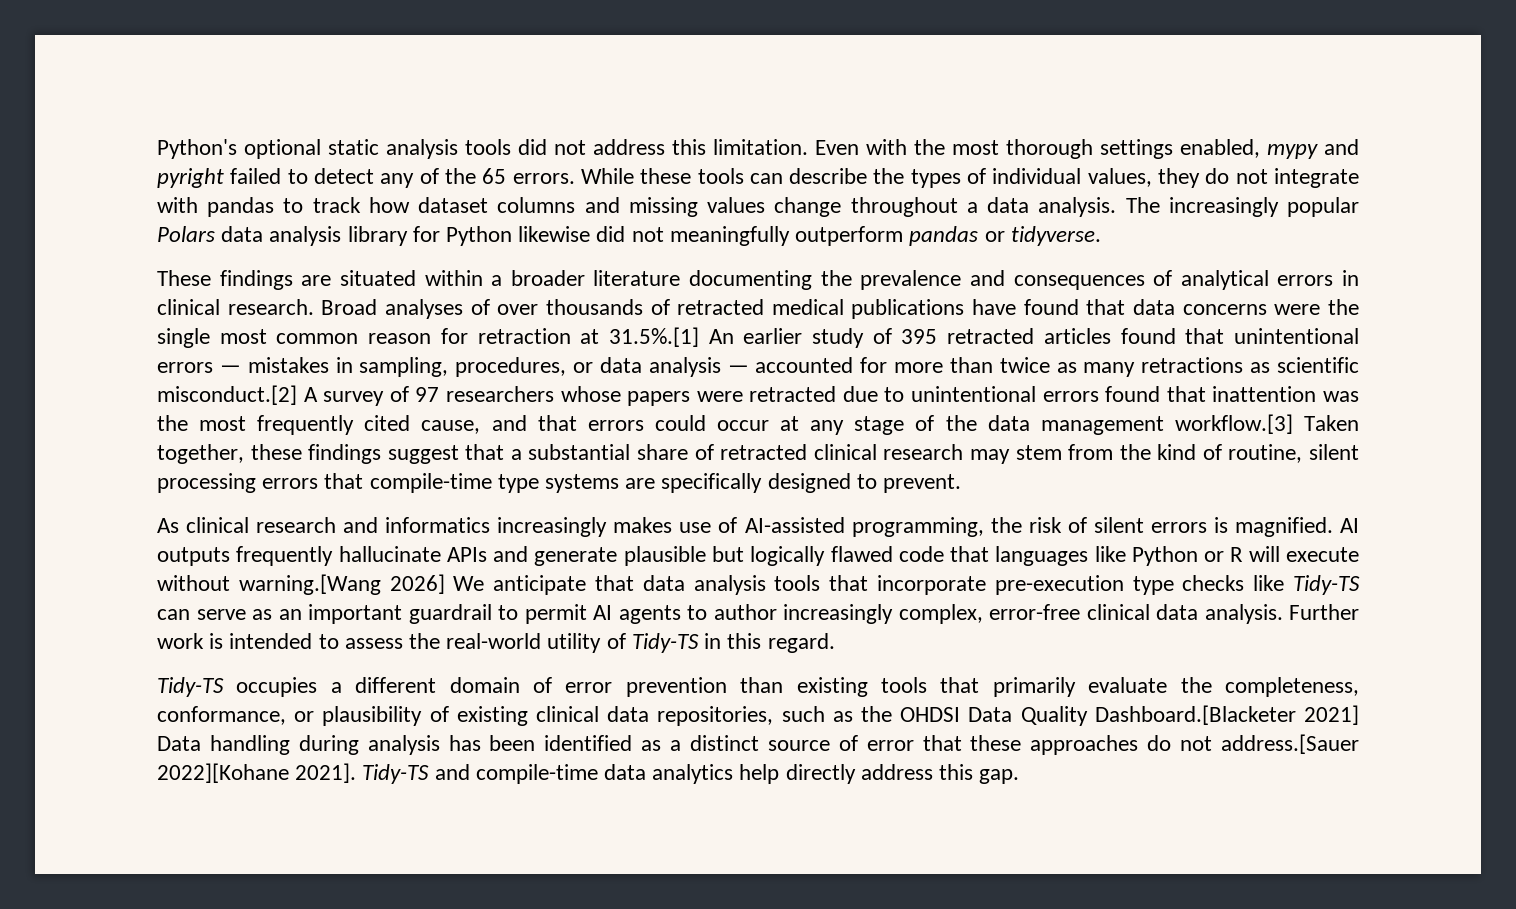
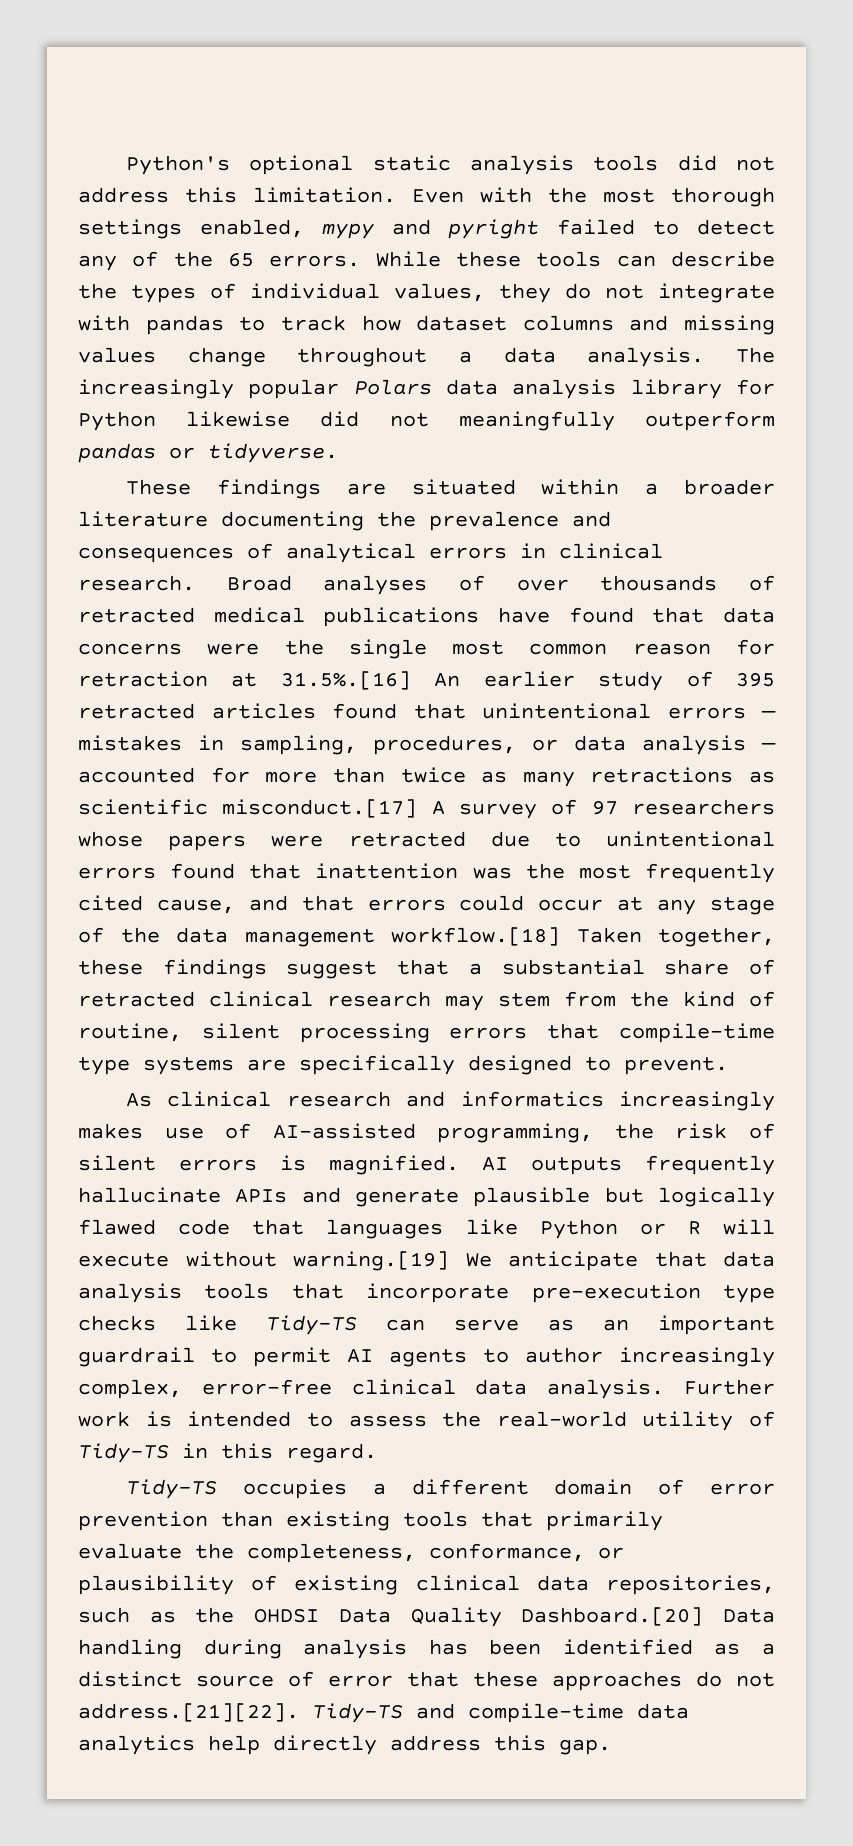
- Broad analyses of over thousands of retracted medical publications have found that data concerns were the single most common reason for retraction at 31.5%.[1] An earlier study of 395 retracted articles found that unintentional errors — mistakes in sampling, procedures, or data analysis — accounted for more than twice as many retractions as scientific misconduct.[2] A survey of 97 researchers whose papers were retracted due to unintentional errors found that inattention was the most frequently cited cause, and that errors could occur at any stage of the data management workflow.[3] Taken together, these findings suggest that a substantial share of retracted clinical research may stem from the kind of routine, silent processing errors that compile-time type systems are specifically designed to prevent.
+ Broad analyses of over thousands of retracted medical publications have found that data concerns were the single most common reason for retraction at 31.5%.[16] An earlier study of 395 retracted articles found that unintentional errors — mistakes in sampling, procedures, or data analysis — accounted for more than twice as many retractions as scientific misconduct.[17] A survey of 97 researchers whose papers were retracted due to unintentional errors found that inattention was the most frequently cited cause, and that errors could occur at any stage of the data management workflow.[18] Taken together, these findings suggest that a substantial share of retracted clinical research may stem from the kind of routine, silent processing errors that compile-time type systems are specifically designed to prevent.
- AI outputs frequently hallucinate APIs and generate plausible but logically flawed code that languages like Python or R will execute without warning.[Wang 2026] We anticipate that data analysis tools that incorporate pre-execution type checks like Tidy-TS can serve as an important guardrail to permit AI agents to author increasingly complex, error-free clinical data analysis.
+ AI outputs frequently hallucinate APIs and generate plausible but logically flawed code that languages like Python or R will execute without warning.[19] We anticipate that data analysis tools that incorporate pre-execution type checks like Tidy-TS can serve as an important guardrail to permit AI agents to author increasingly complex, error-free clinical data analysis.
- Tidy-TS occupies a different domain of error prevention than existing tools that primarily evaluate the completeness, conformance, or plausibility of existing clinical data repositories, such as the OHDSI Data Quality Dashboard.[Blacketer 2021] Data handling during analysis has been identified as a distinct source of error that these approaches do not address.[Sauer 2022][Kohane 2021]. Tidy-TS and compile-time data analytics help directly address this gap.
+ Tidy-TS occupies a different domain of error prevention than existing tools that primarily evaluate the completeness, conformance, or plausibility of existing clinical data repositories, such as the OHDSI Data Quality Dashboard.[20] Data handling during analysis has been identified as a distinct source of error that these approaches do not address.[21][22]. Tidy-TS and compile-time data analytics help directly address this gap.

